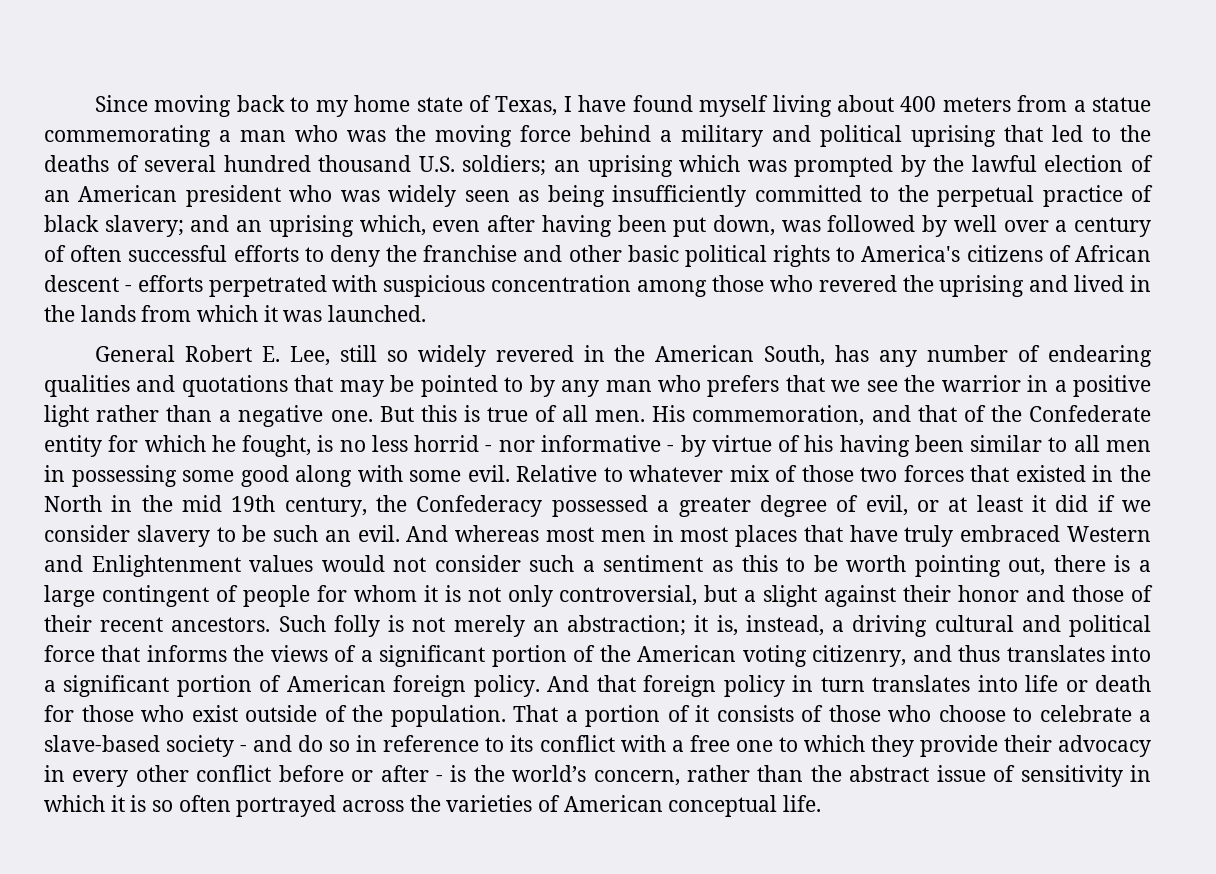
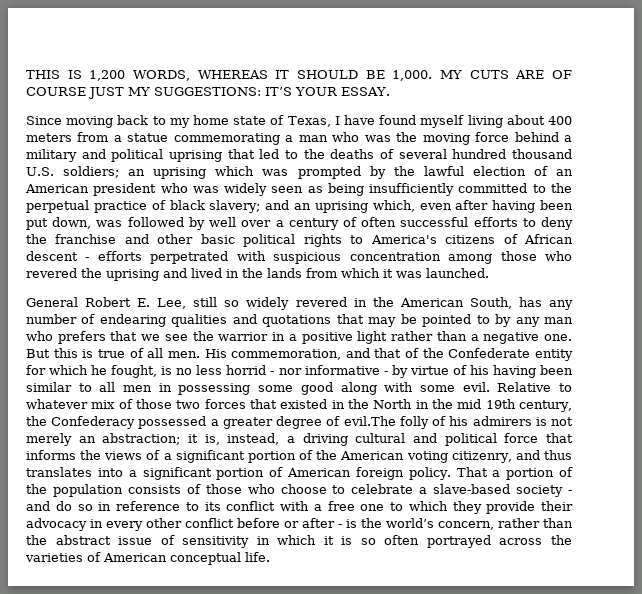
+ THIS IS 1,200 WORDS, WHEREAS IT SHOULD BE 1,000. MY CUTS ARE OF COURSE JUST MY SUGGESTIONS: IT’S YOUR ESSAY.
- Relative to whatever mix of those two forces that existed in the North in the mid 19th century, the Confederacy possessed a greater degree of evil, or at least it did if we consider slavery to be such an evil. And whereas most men in most places that have truly embraced Western and Enlightenment values would not consider such a sentiment as this to be worth pointing out, there is a large contingent of people for whom it is not only controversial, but a slight against their honor and those of their recent ancestors. Such folly is not merely an abstraction;
+ Relative to whatever mix of those two forces that existed in the North in the mid 19th century, the Confederacy possessed a greater degree of evil.The folly of his admirers is not merely an abstraction;
- And that foreign policy in turn translates into life or death for those who exist outside of the population.
- That a portion of it consists of those who choose to celebrate a slave-based society - and do so in reference to its conflict with a free one to which they provide their advocacy in every other conflict before or after - is the world’s concern, rather than the abstract issue of sensitivity in which it is so often portrayed across the varieties of American conceptual life.
+ That a portion of the population consists of those who choose to celebrate a slave-based society - and do so in reference to its conflict with a free one to which they provide their advocacy in every other conflict before or after - is the world’s concern, rather than the abstract issue of sensitivity in which it is so often portrayed across the varieties of American conceptual life.

